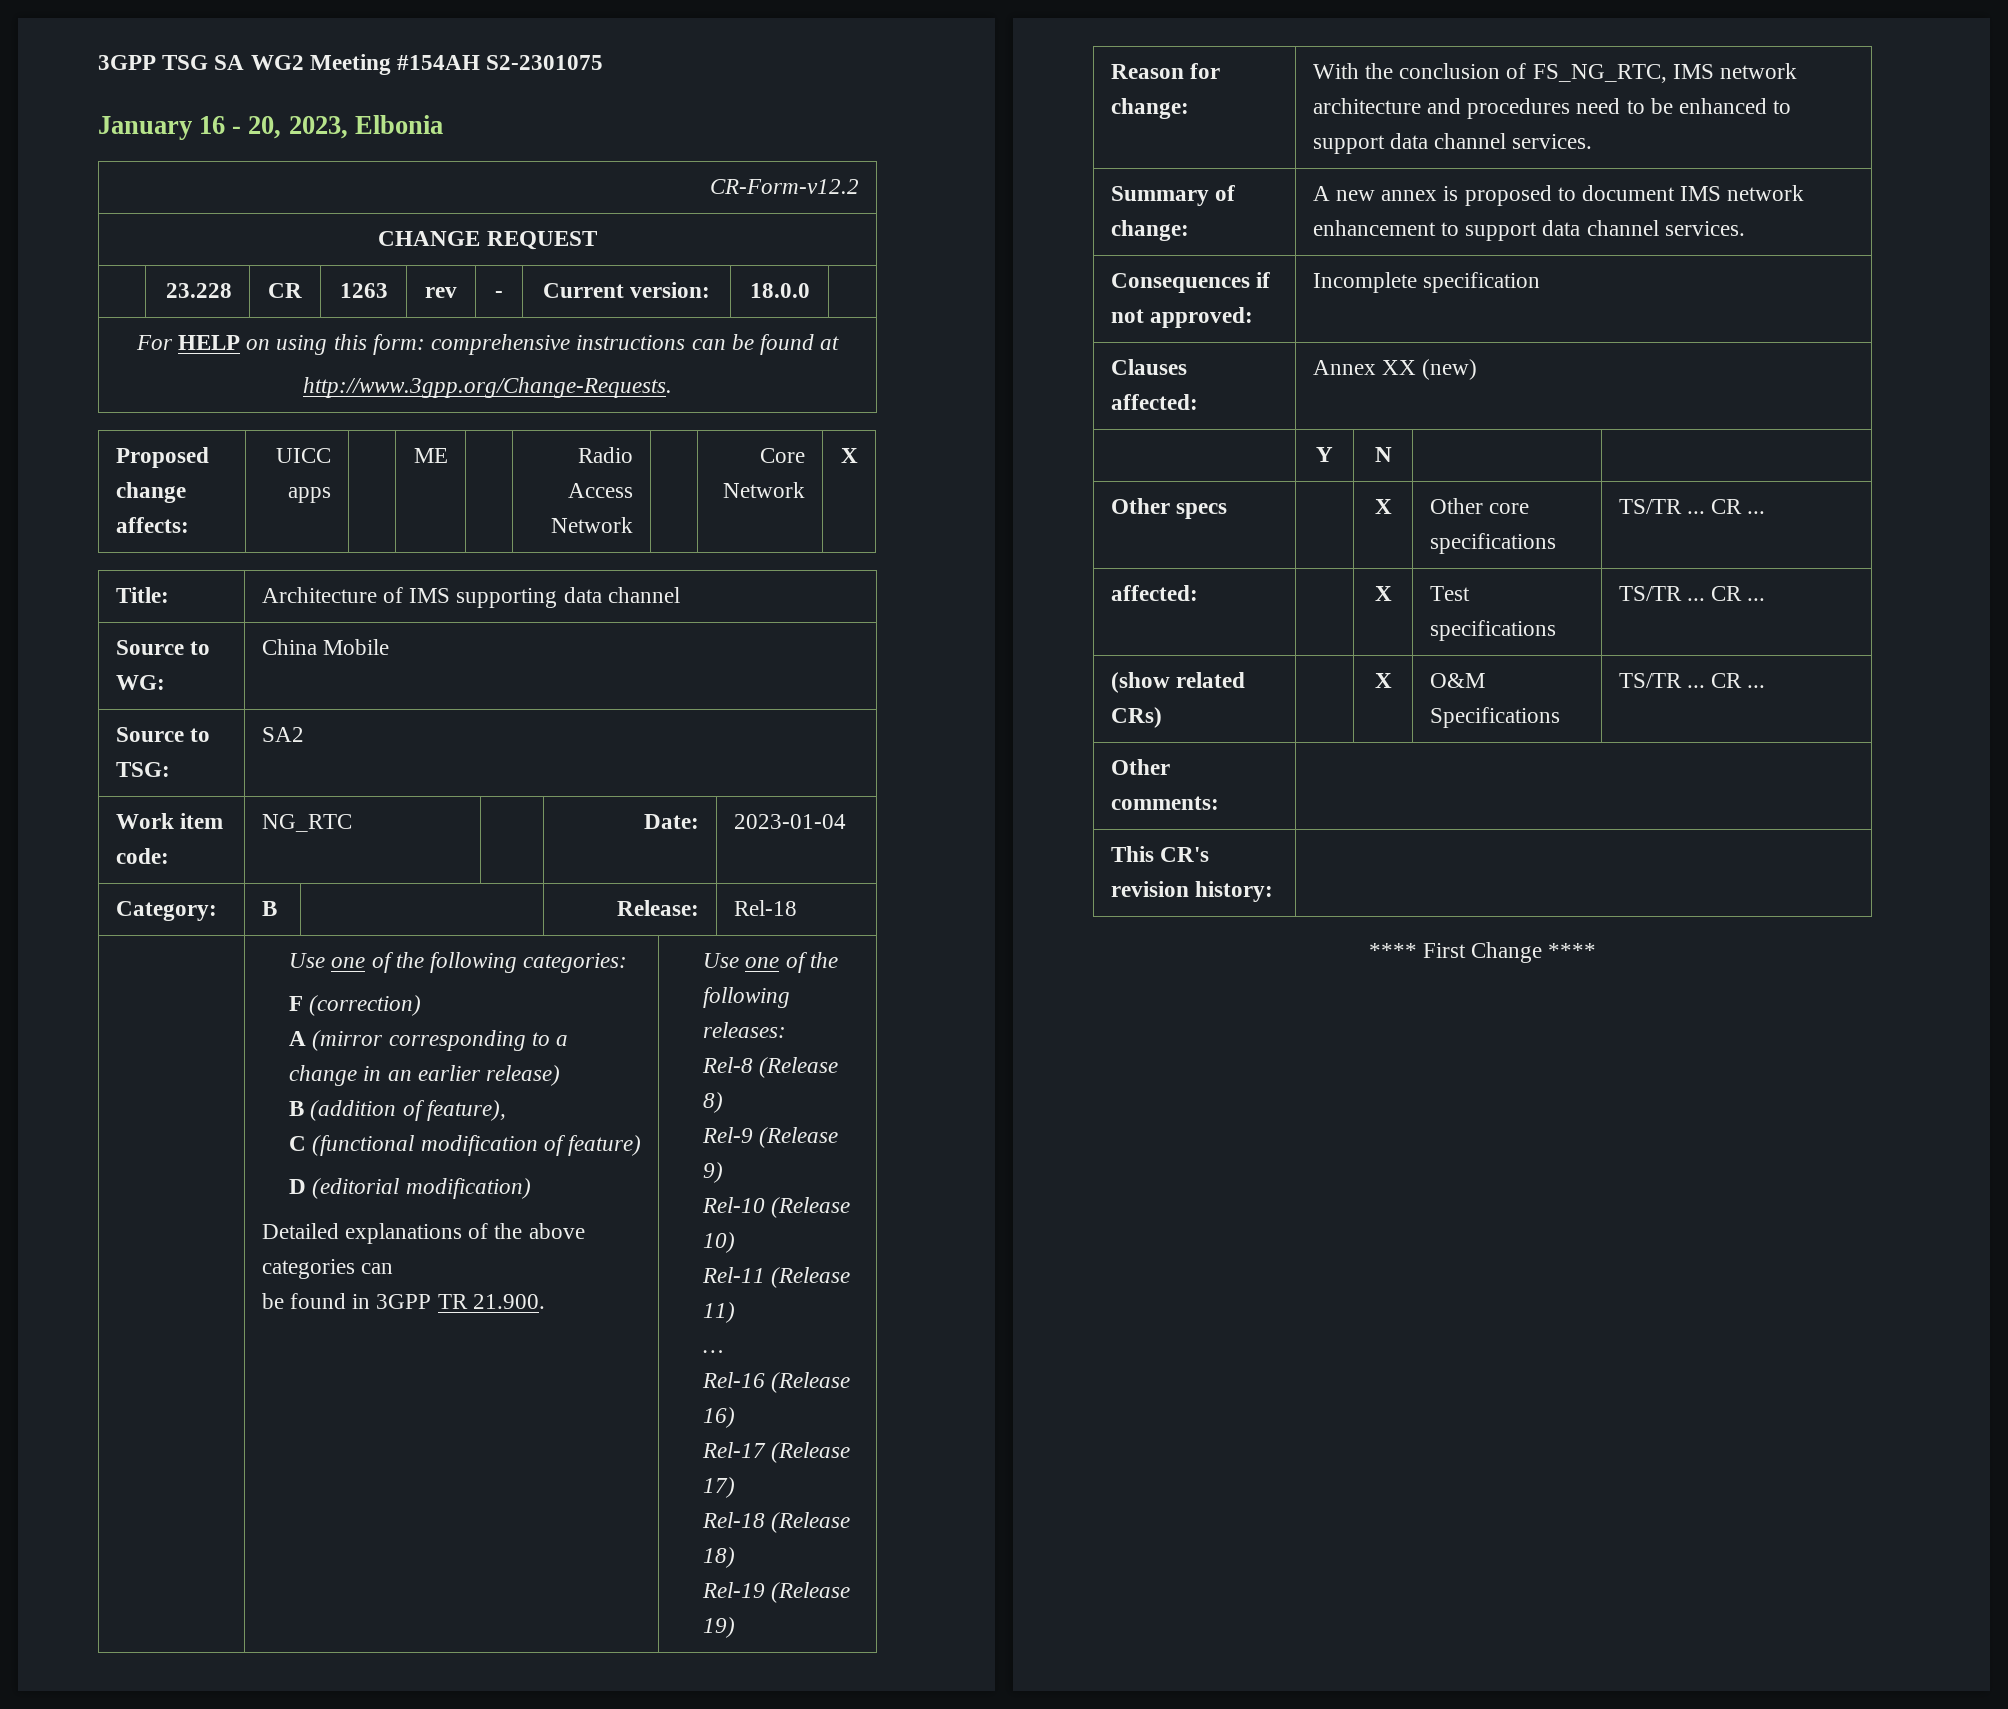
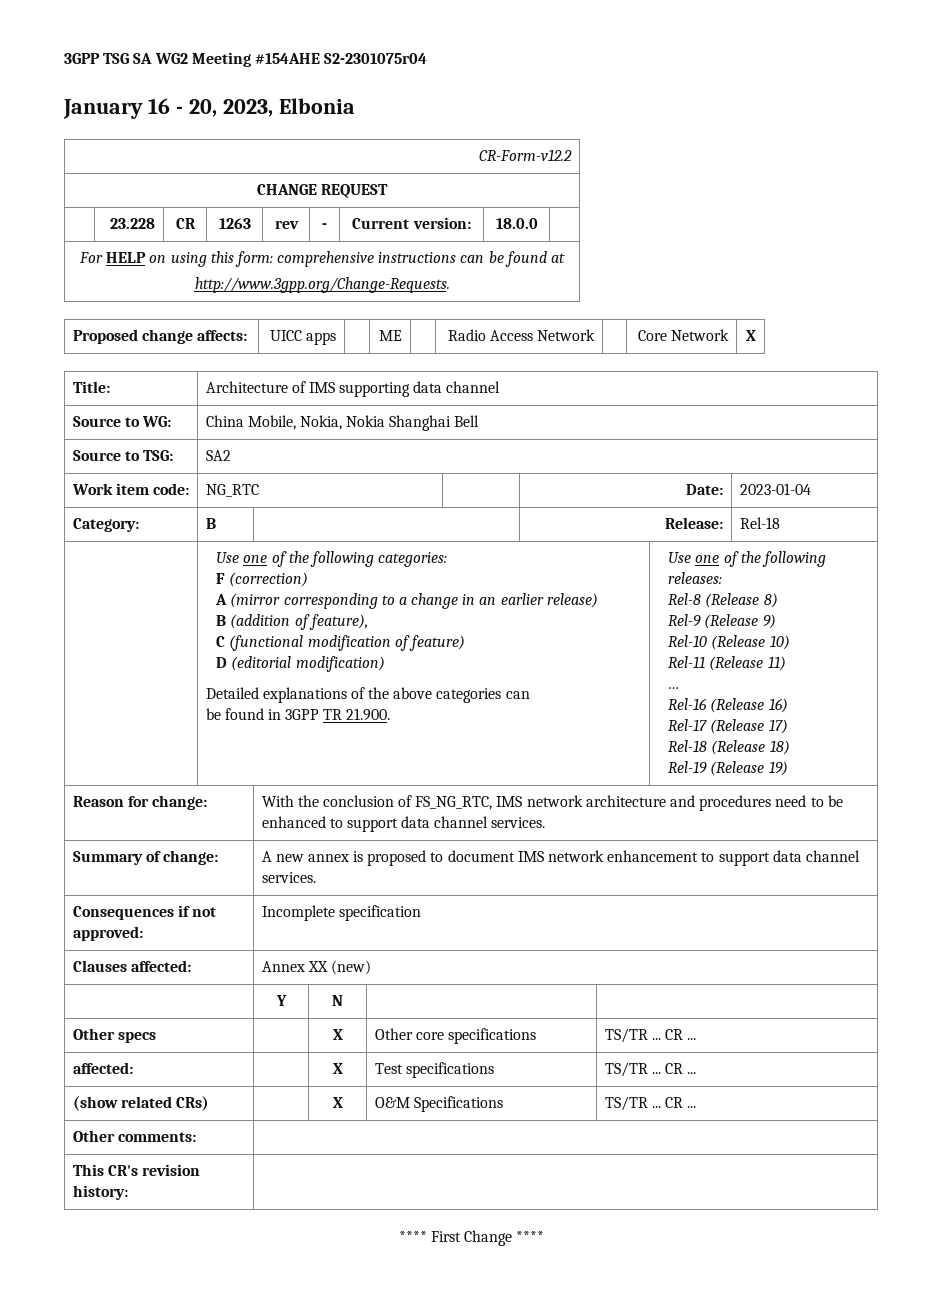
- 3GPP TSG SA WG2 Meeting #154AH S2-2301075
+ 3GPP TSG SA WG2 Meeting #154AHE S2-2301075r04
- Source to WG: | China Mobile
+ Source to WG: | China Mobile, Nokia, Nokia Shanghai Bell

